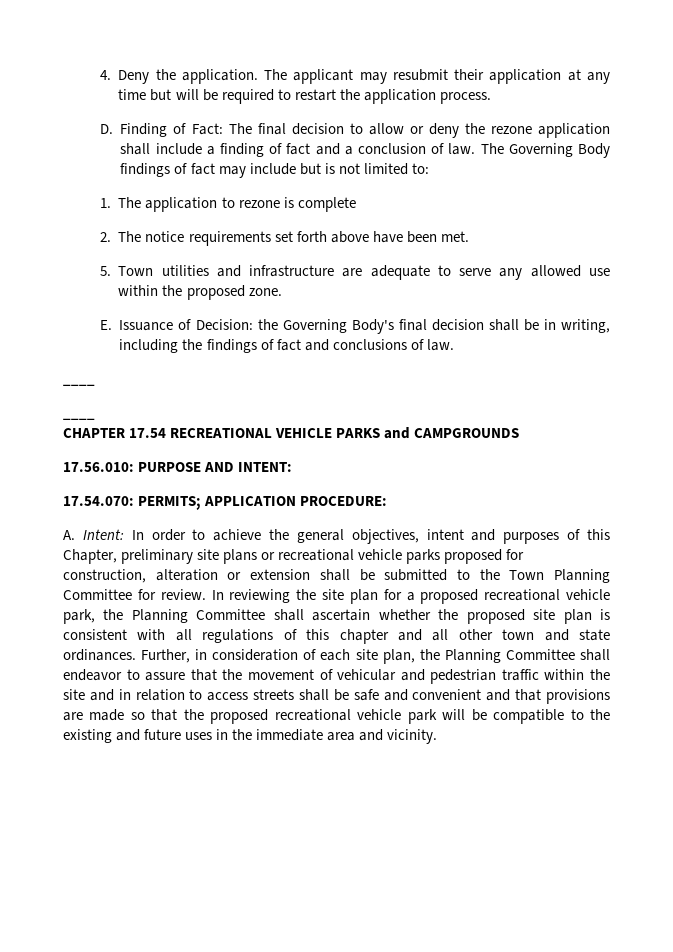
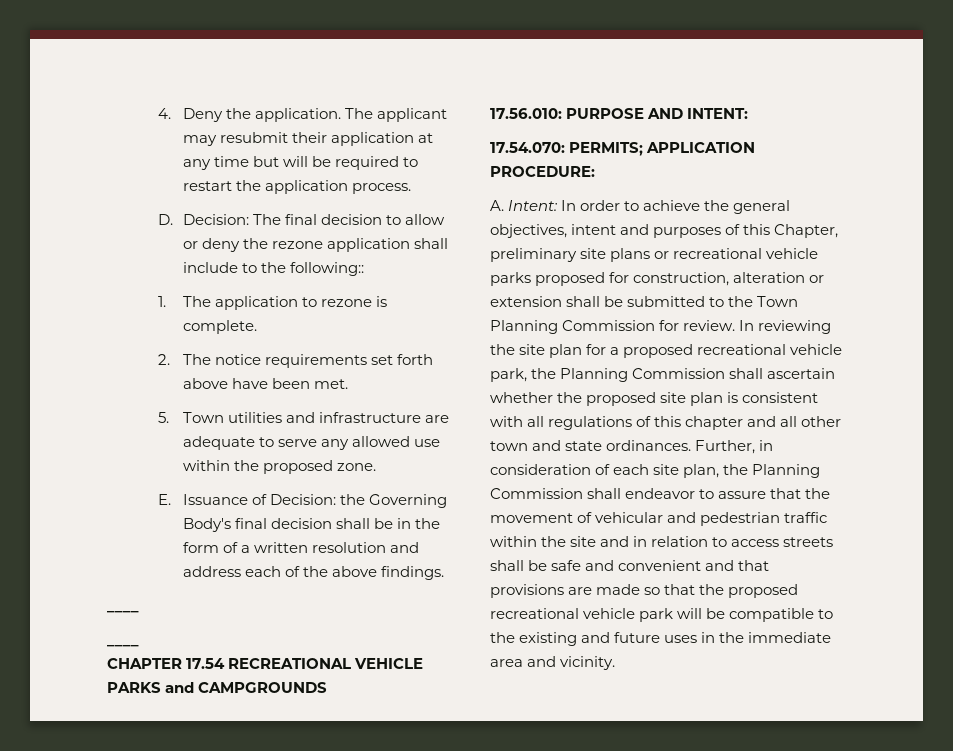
- D. Finding of Fact: The final decision to allow or deny the rezone application shall include a finding of fact and a conclusion of law. The Governing Body findings of fact may include but is not limited to:
+ D. Decision: The final decision to allow or deny the rezone application shall include to the following::
- 1. The application to rezone is complete
+ 1. The application to rezone is complete.
- E. Issuance of Decision: the Governing Body's final decision shall be in writing, including the findings of fact and conclusions of law.
+ E. Issuance of Decision: the Governing Body's final decision shall be in the form of a written resolution and address each of the above findings.
- A. Intent: In order to achieve the general objectives, intent and purposes of this Chapter, preliminary site plans or recreational vehicle parks proposed for construction, alteration or extension shall be submitted to the Town Planning Committee for review.
+ A. Intent: In order to achieve the general objectives, intent and purposes of this Chapter, preliminary site plans or recreational vehicle parks proposed for construction, alteration or extension shall be submitted to the Town Planning Commission for review.
- In reviewing the site plan for a proposed recreational vehicle park, the Planning Committee shall ascertain whether the proposed site plan is consistent with all regulations of this chapter and all other town and state ordinances.
+ In reviewing the site plan for a proposed recreational vehicle park, the Planning Commission shall ascertain whether the proposed site plan is consistent with all regulations of this chapter and all other town and state ordinances.
- Further, in consideration of each site plan, the Planning Committee shall endeavor to assure that the movement of vehicular and pedestrian traffic within the site and in relation to access streets shall be safe and convenient and that provisions are made so that the proposed recreational vehicle park will be compatible to the existing and future uses in the immediate area and vicinity.
+ Further, in consideration of each site plan, the Planning Commission shall endeavor to assure that the movement of vehicular and pedestrian traffic within the site and in relation to access streets shall be safe and convenient and that provisions are made so that the proposed recreational vehicle park will be compatible to the existing and future uses in the immediate area and vicinity.

